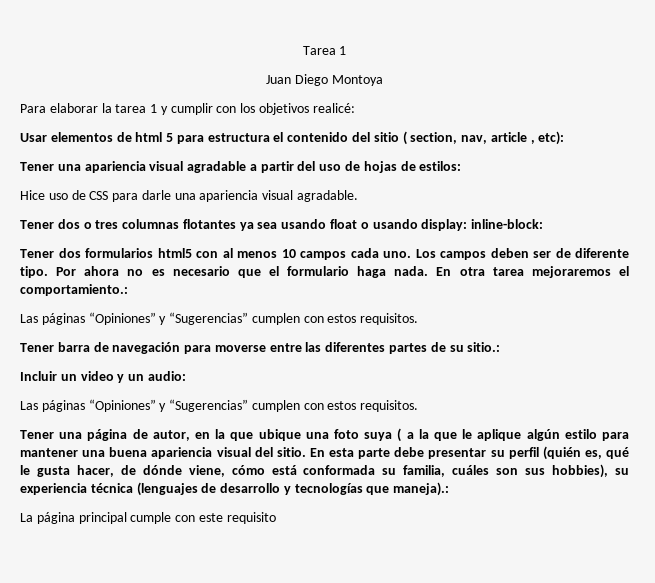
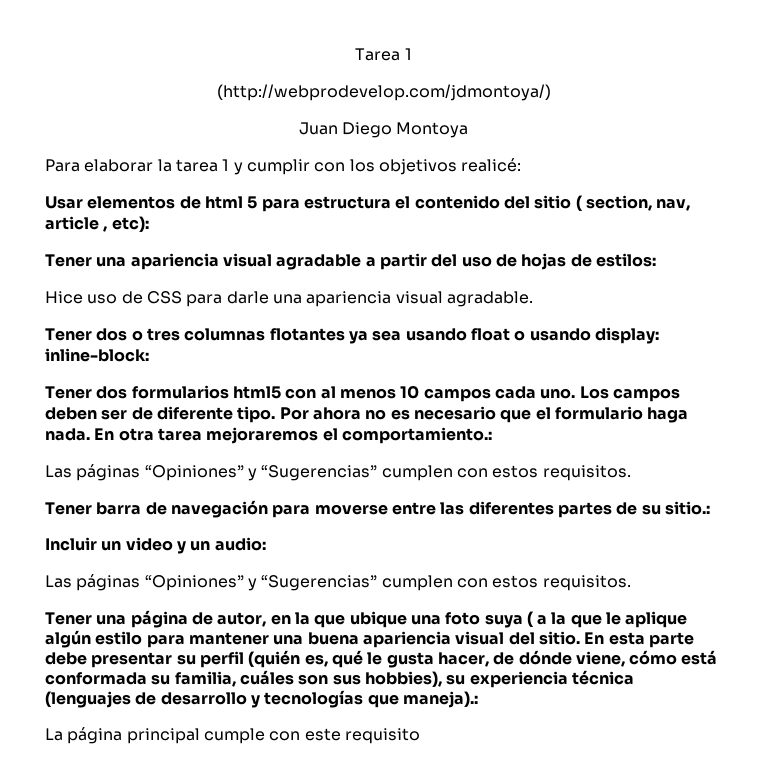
+ (http://webprodevelop.com/jdmontoya/)

